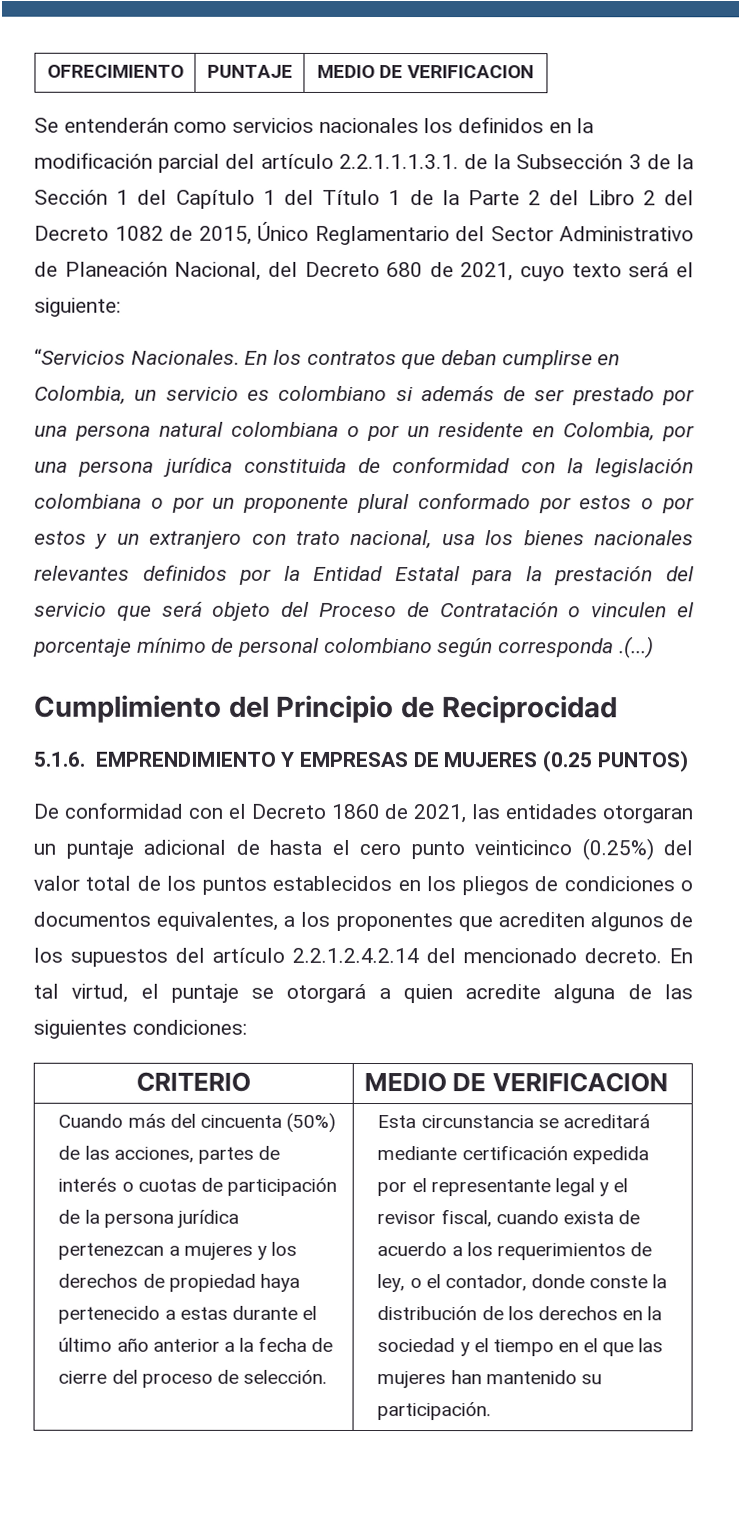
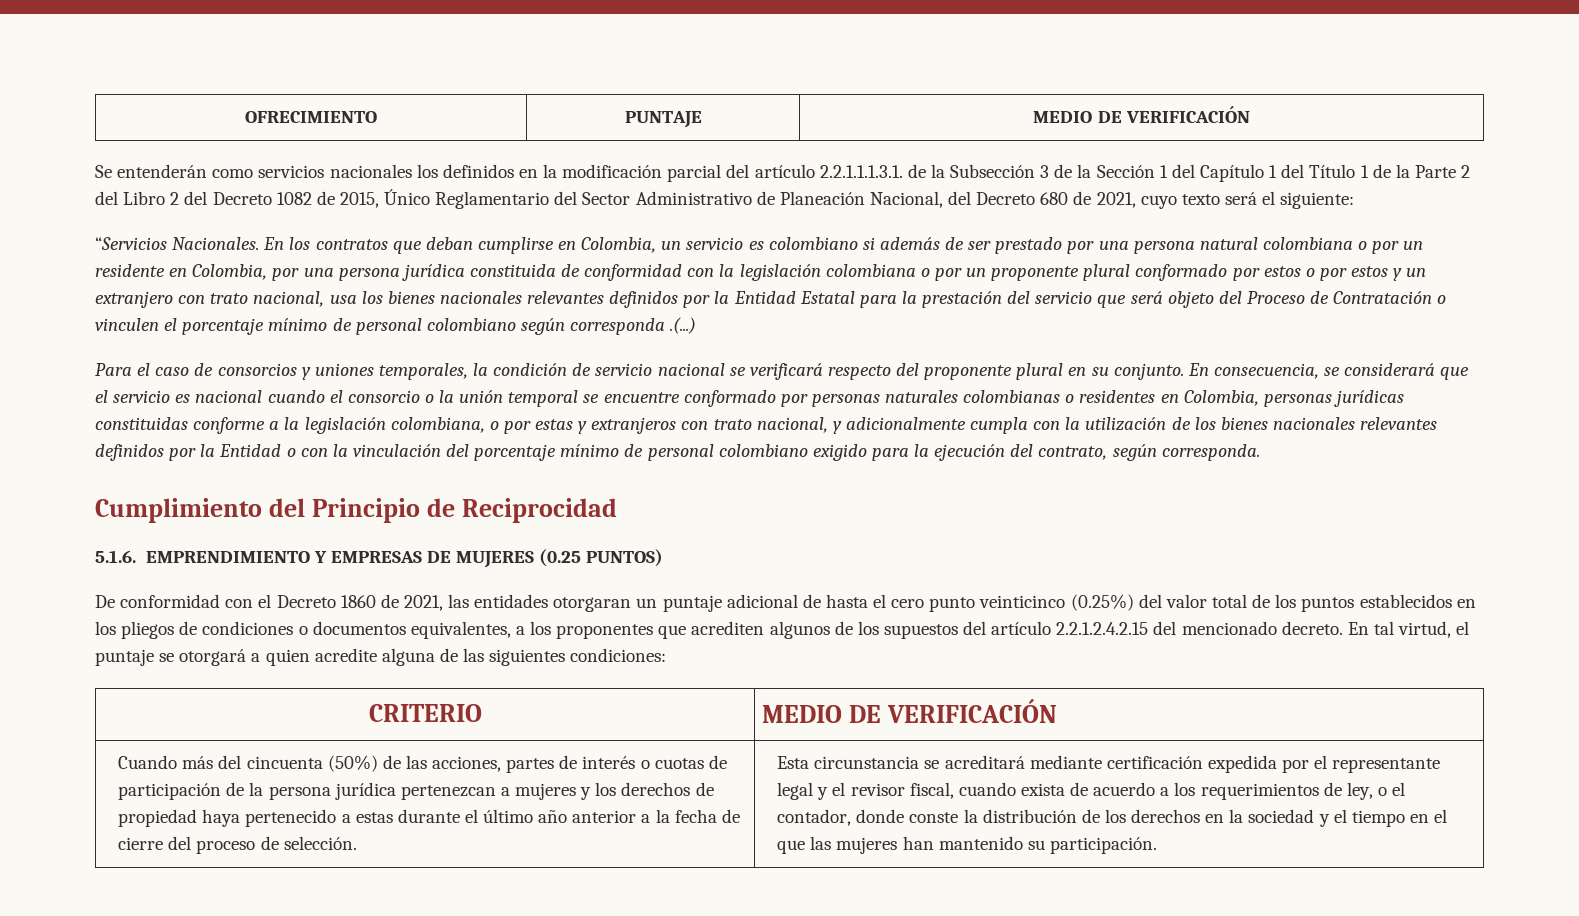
- OFRECIMIENTO | PUNTAJE | MEDIO DE VERIFICACION
+ OFRECIMIENTO | PUNTAJE | MEDIO DE VERIFICACIÓN
+ Para el caso de consorcios y uniones temporales, la condición de servicio nacional se verificará respecto del proponente plural en su conjunto. En consecuencia, se considerará que el servicio es nacional cuando el consorcio o la unión temporal se encuentre conformado por personas naturales colombianas o residentes en Colombia, personas jurídicas constituidas conforme a la legislación colombiana, o por estas y extranjeros con trato nacional, y adicionalmente cumpla con la utilización de los bienes nacionales relevantes definidos por la Entidad o con la vinculación del porcentaje mínimo de personal colombiano exigido para la ejecución del contrato, según corresponda.
- De conformidad con el Decreto 1860 de 2021, las entidades otorgaran un puntaje adicional de hasta el cero punto veinticinco (0.25%) del valor total de los puntos establecidos en los pliegos de condiciones o documentos equivalentes, a los proponentes que acrediten algunos de los supuestos del artículo 2.2.1.2.4.2.14 del mencionado decreto.
+ De conformidad con el Decreto 1860 de 2021, las entidades otorgaran un puntaje adicional de hasta el cero punto veinticinco (0.25%) del valor total de los puntos establecidos en los pliegos de condiciones o documentos equivalentes, a los proponentes que acrediten algunos de los supuestos del artículo 2.2.1.2.4.2.15 del mencionado decreto.
- CRITERIO | MEDIO DE VERIFICACION
+ CRITERIO | MEDIO DE VERIFICACIÓN

